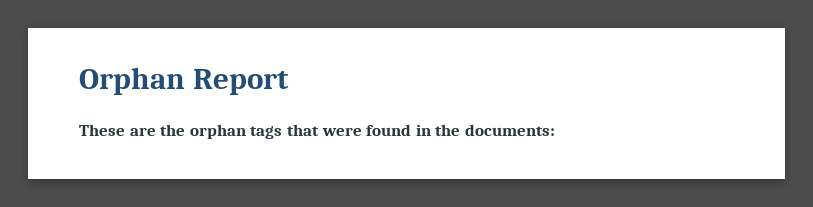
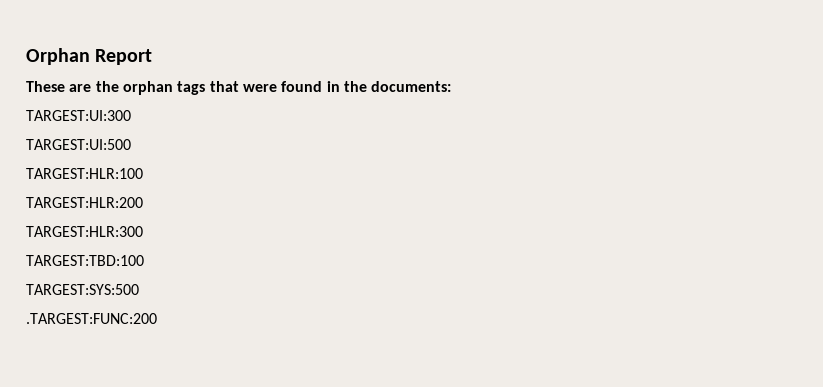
+ TARGEST:UI:300
+ TARGEST:UI:500
+ TARGEST:HLR:100
+ TARGEST:HLR:200
+ TARGEST:HLR:300
+ TARGEST:TBD:100
+ TARGEST:SYS:500
+ .TARGEST:FUNC:200

